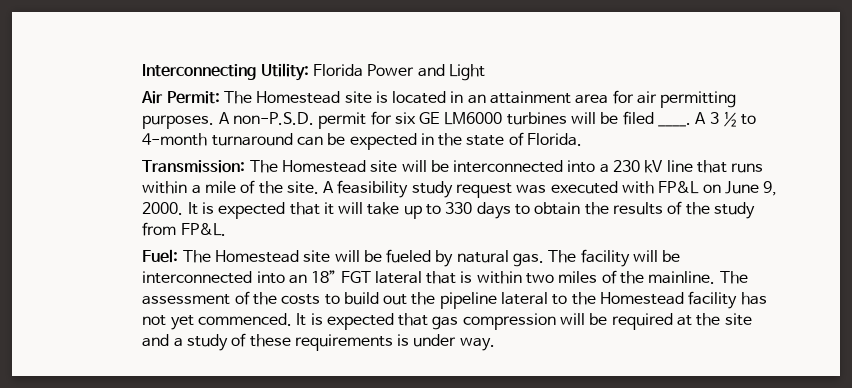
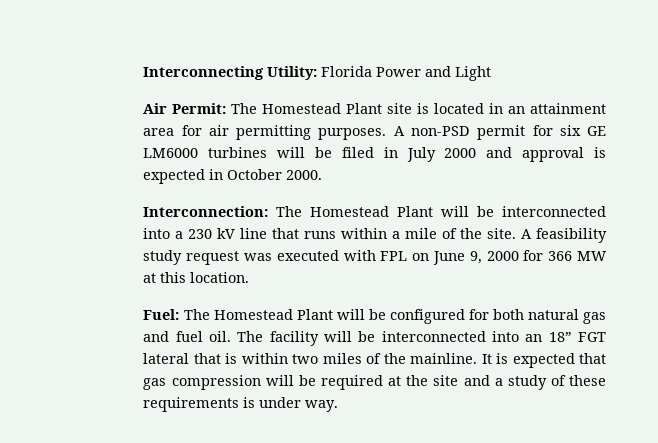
- Air Permit: The Homestead site is located in an attainment area for air permitting purposes.
+ Air Permit: The Homestead Plant site is located in an attainment area for air permitting purposes.
- A non-P.S.D. permit for six GE LM6000 turbines will be filed ____. A 3 ½ to 4-month turnaround can be expected in the state of Florida.
- Transmission: The Homestead site will be interconnected into a 230 kV line that runs within a mile of the site.
+ A non-PSD permit for six GE LM6000 turbines will be filed in July 2000 and approval is expected in October 2000.
+ Interconnection: The Homestead Plant will be interconnected into a 230 kV line that runs within a mile of the site.
- A feasibility study request was executed with FP&L on June 9, 2000. It is expected that it will take up to 330 days to obtain the results of the study from FP&L.
+ A feasibility study request was executed with FPL on June 9, 2000 for 366 MW at this location.
- Fuel: The Homestead site will be fueled by natural gas.
+ Fuel: The Homestead Plant will be configured for both natural gas and fuel oil.
- The assessment of the costs to build out the pipeline lateral to the Homestead facility has not yet commenced.

